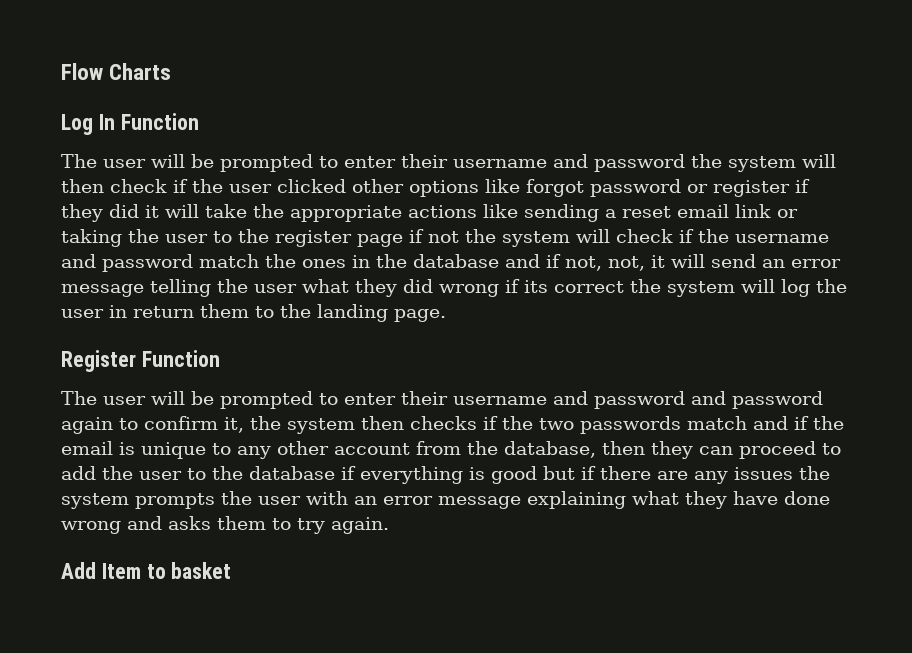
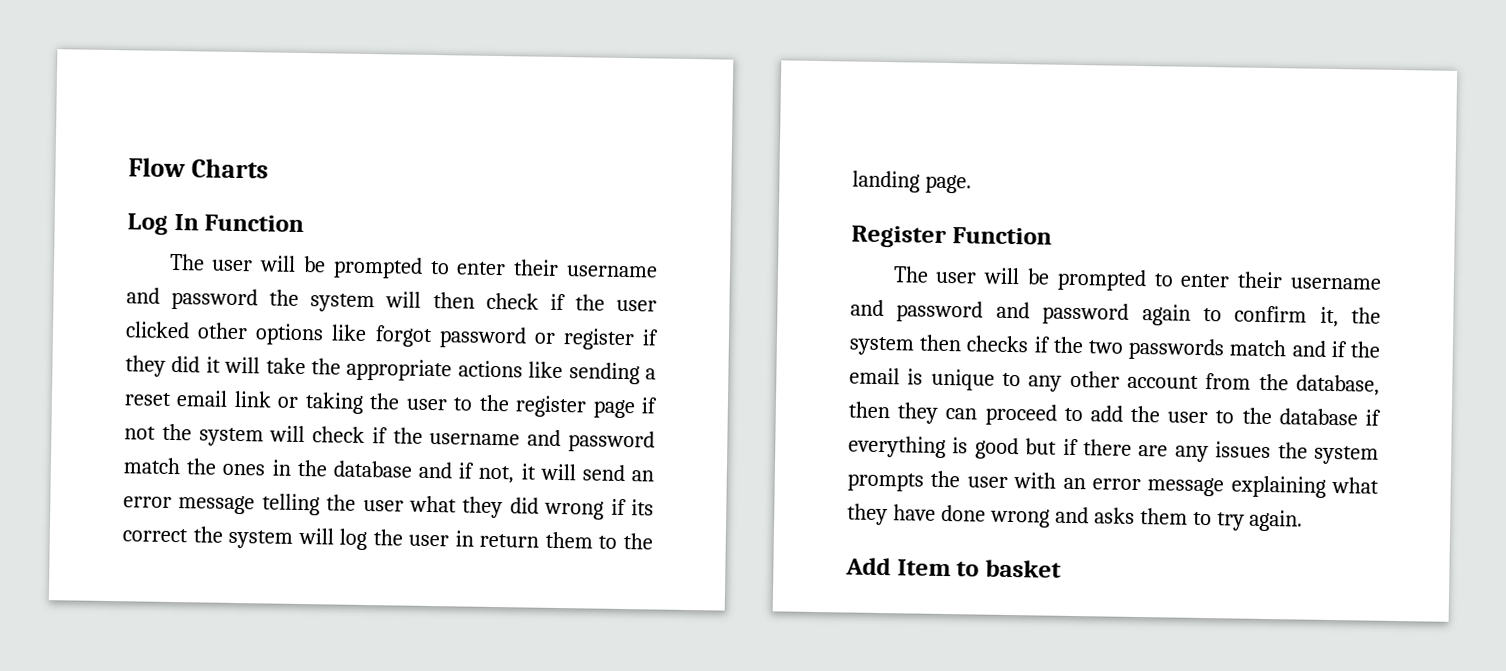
- The user will be prompted to enter their username and password the system will then check if the user clicked other options like forgot password or register if they did it will take the appropriate actions like sending a reset email link or taking the user to the register page if not the system will check if the username and password match the ones in the database and if not, not, it will send an error message telling the user what they did wrong if its correct the system will log the user in return them to the landing page.
+ The user will be prompted to enter their username and password the system will then check if the user clicked other options like forgot password or register if they did it will take the appropriate actions like sending a reset email link or taking the user to the register page if not the system will check if the username and password match the ones in the database and if not, it will send an error message telling the user what they did wrong if its correct the system will log the user in return them to the landing page.

